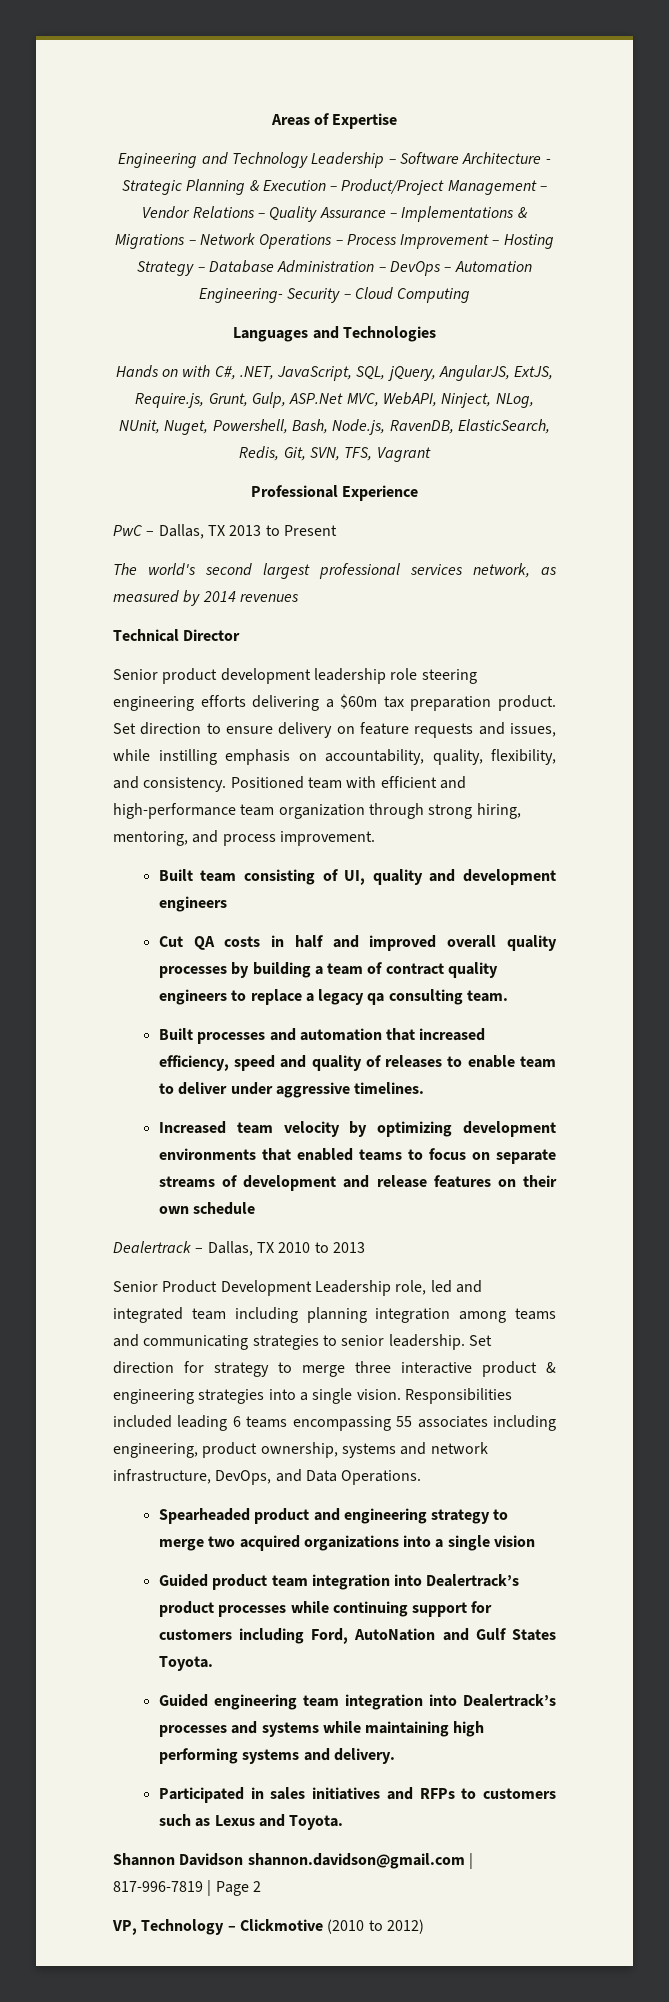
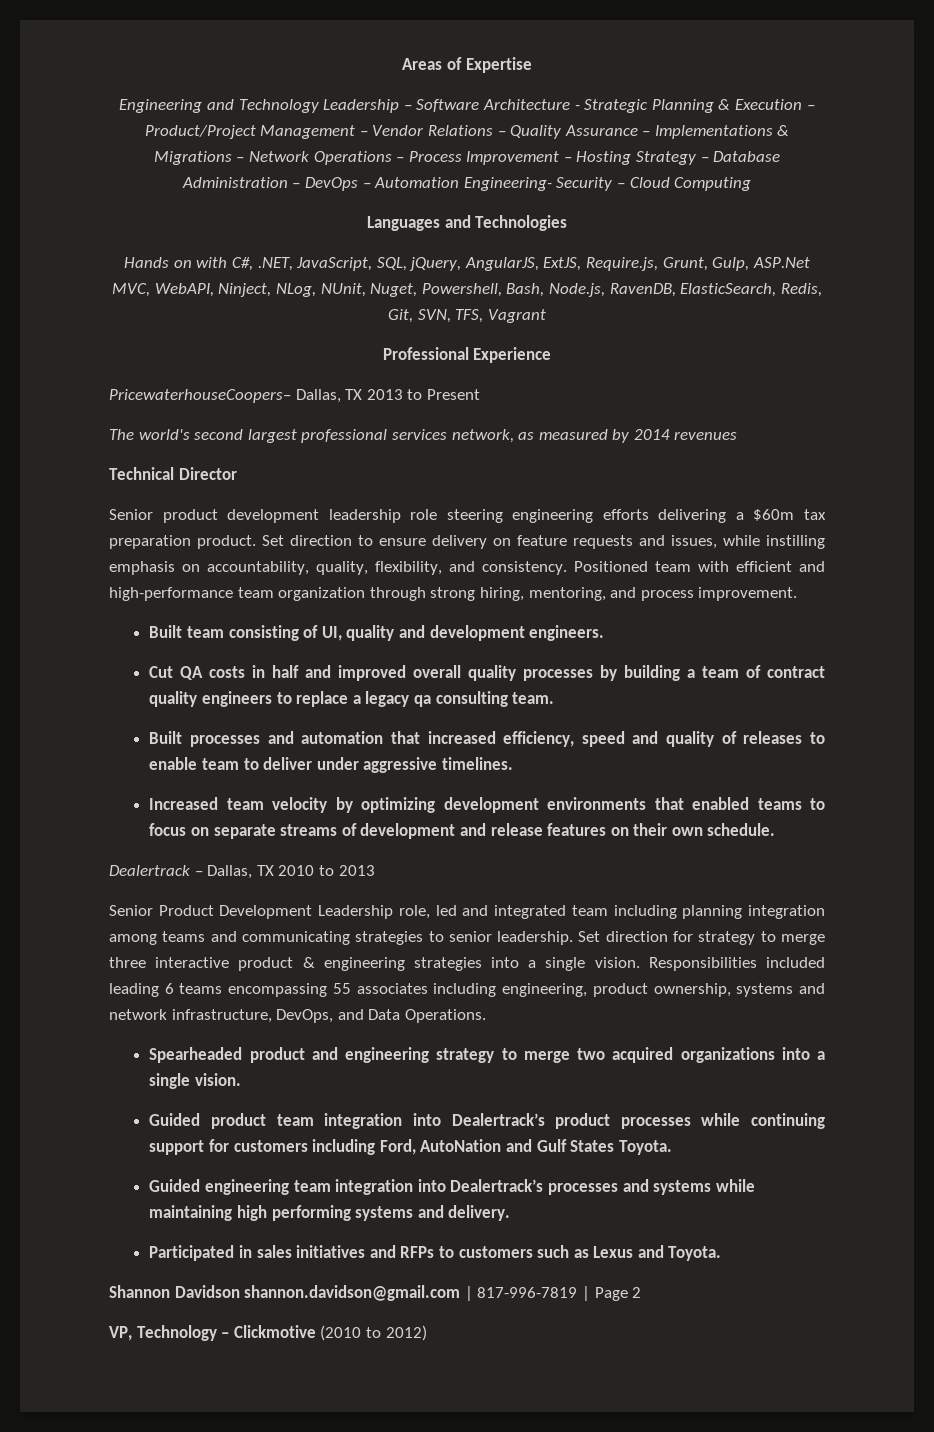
- PwC – Dallas, TX 2013 to Present
+ PricewaterhouseCoopers– Dallas, TX 2013 to Present
- Built team consisting of UI, quality and development engineers
+ Built team consisting of UI, quality and development engineers.
- Increased team velocity by optimizing development environments that enabled teams to focus on separate streams of development and release features on their own schedule
+ Increased team velocity by optimizing development environments that enabled teams to focus on separate streams of development and release features on their own schedule.
- Spearheaded product and engineering strategy to merge two acquired organizations into a single vision
+ Spearheaded product and engineering strategy to merge two acquired organizations into a single vision.

